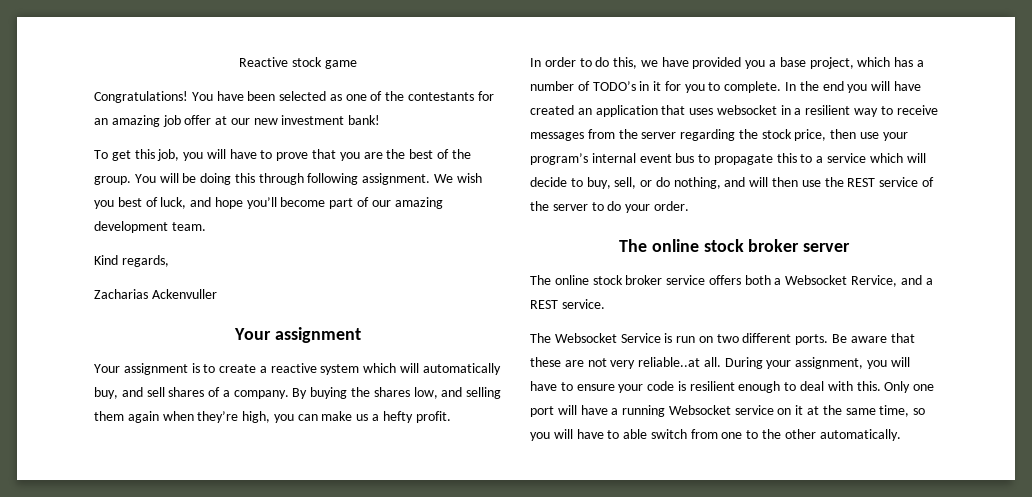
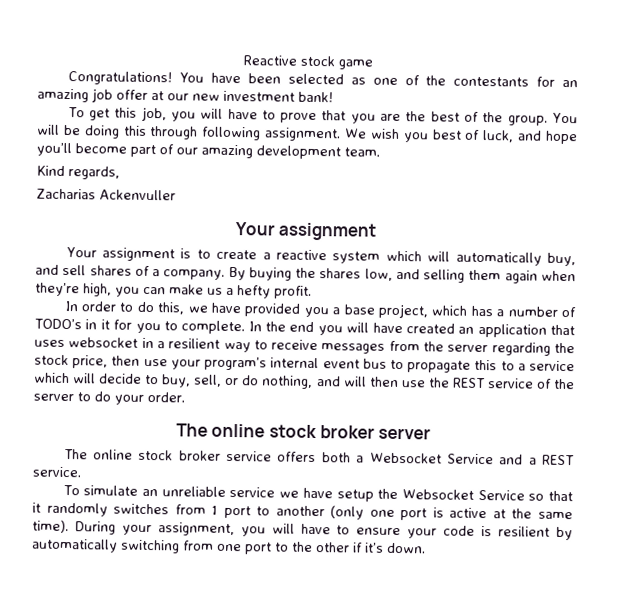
- The online stock broker service offers both a Websocket Rervice, and a REST service.
+ The online stock broker service offers both a Websocket Service and a REST service.
- The Websocket Service is run on two different ports. Be aware that these are not very reliable..at all.
+ To simulate an unreliable service we have setup the Websocket Service so that it randomly switches from 1 port to another (only one port is active at the same time).
- During your assignment, you will have to ensure your code is resilient enough to deal with this. Only one port will have a running Websocket service on it at the same time, so you will have to able switch from one to the other automatically.
+ During your assignment, you will have to ensure your code is resilient by automatically switching from one port to the other if it’s down.

